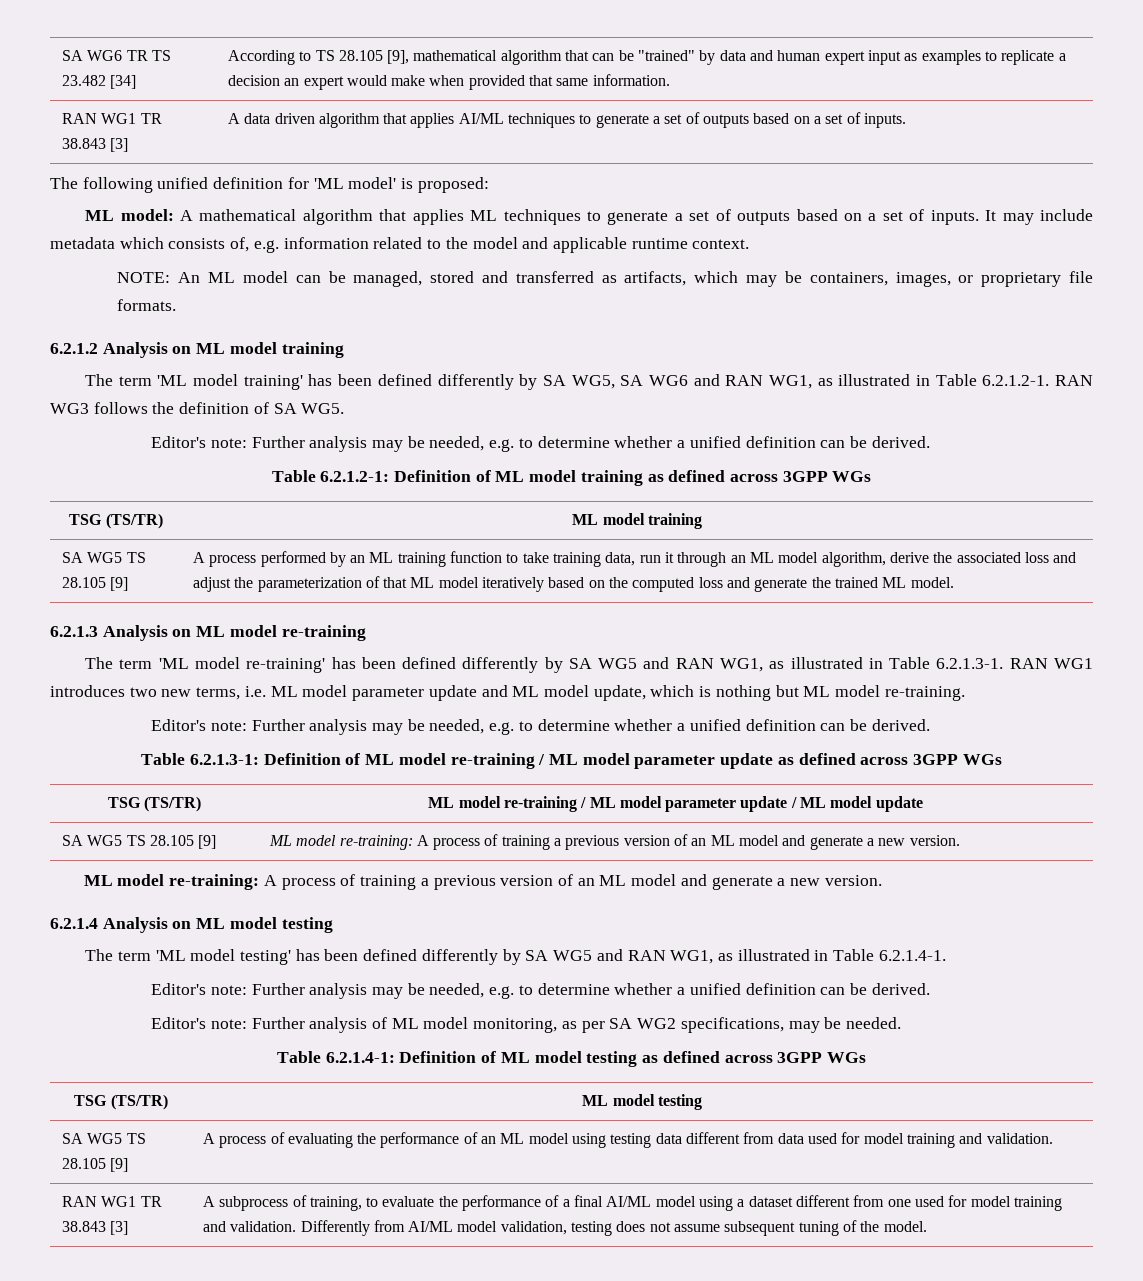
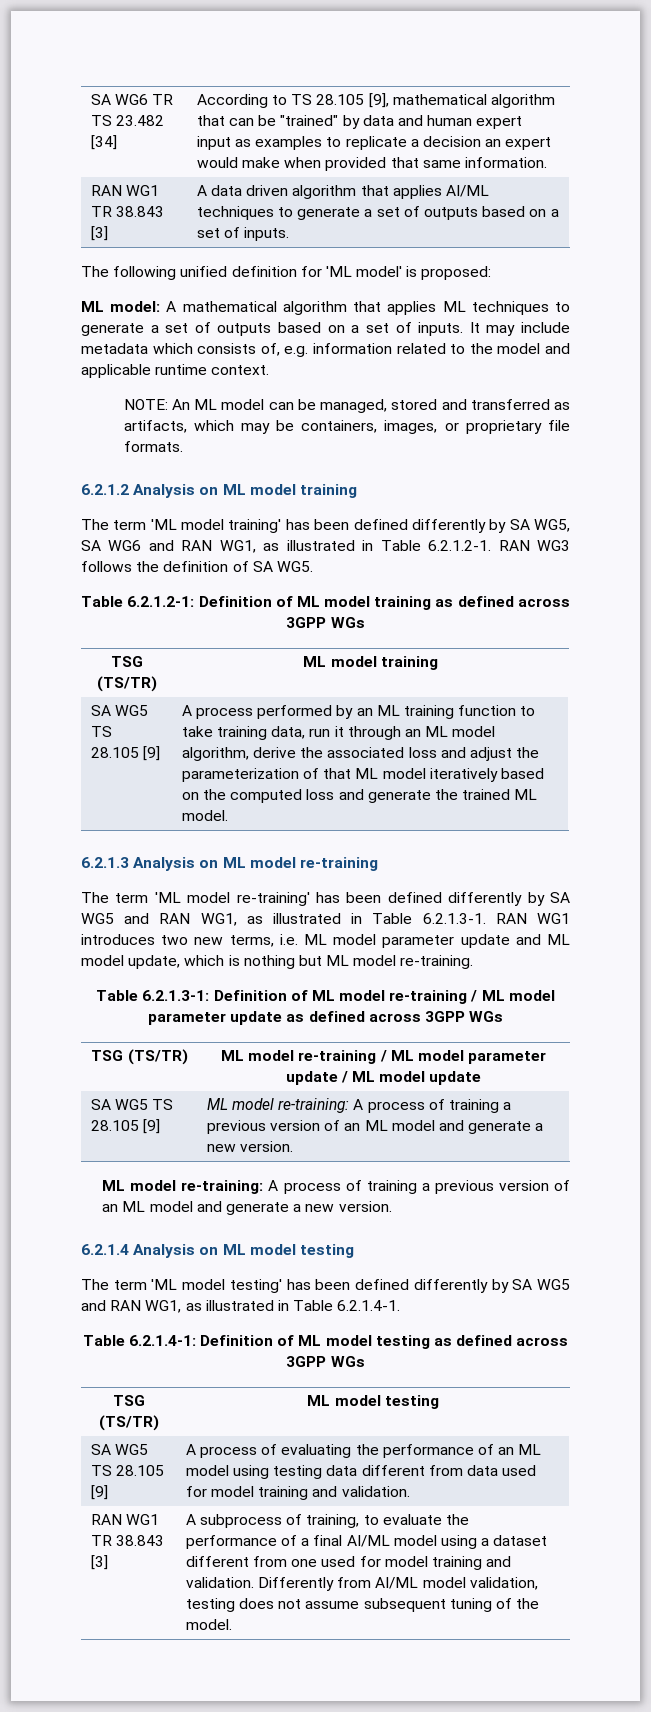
  The term 'ML model training' has been defined differently by SA WG5, SA WG6 and RAN WG1, as illustrated in Table 6.2.1.2-1. RAN WG3 follows the definition of SA WG5.
- Editor's note: Further analysis may be needed, e.g. to determine whether a unified definition can be derived.
  The term 'ML model re-training' has been defined differently by SA WG5 and RAN WG1, as illustrated in Table 6.2.1.3-1. RAN WG1 introduces two new terms, i.e. ML model parameter update and ML model update, which is nothing but ML model re-training.
- Editor's note: Further analysis may be needed, e.g. to determine whether a unified definition can be derived.
  The term 'ML model testing' has been defined differently by SA WG5 and RAN WG1, as illustrated in Table 6.2.1.4-1.
- Editor's note: Further analysis may be needed, e.g. to determine whether a unified definition can be derived.
- Editor's note: Further analysis of ML model monitoring, as per SA WG2 specifications, may be needed.

